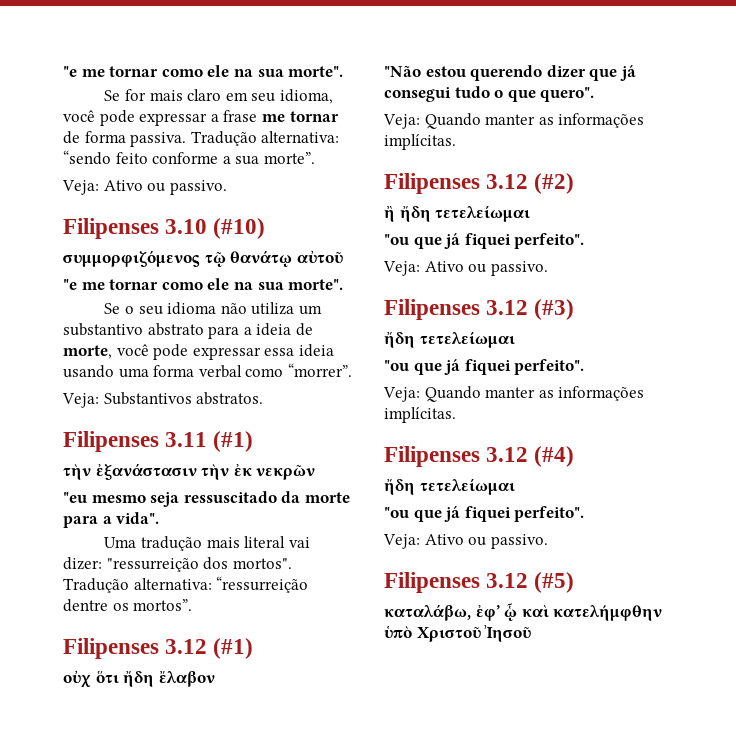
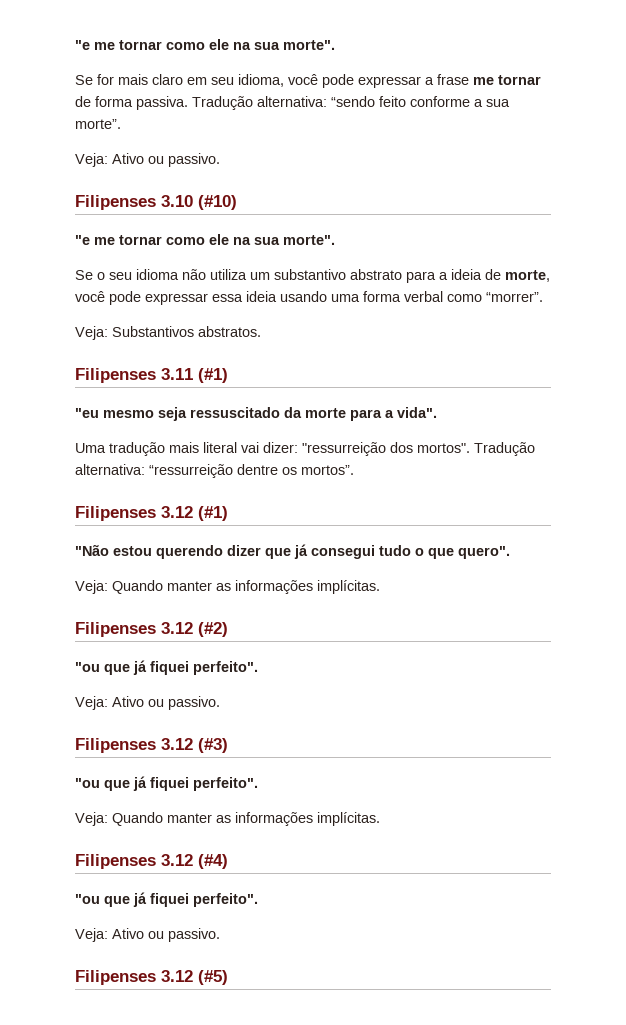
- συμμορφιζόμενος τῷ θανάτῳ αὐτοῦ
- τὴν ἐξανάστασιν τὴν ἐκ νεκρῶν
- οὐχ ὅτι ἤδη ἔλαβον
- ἢ ἤδη τετελείωμαι
  Filipenses 3.12 (#3)
- ἤδη τετελείωμαι
  Filipenses 3.12 (#4)
- ἤδη τετελείωμαι
- καταλάβω, ἐφ’ ᾧ καὶ κατελήμφθην ὑπὸ Χριστοῦ Ἰησοῦ

